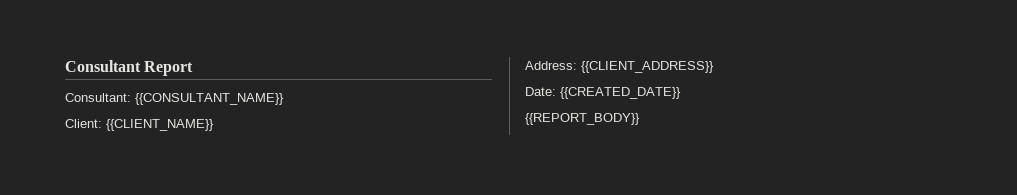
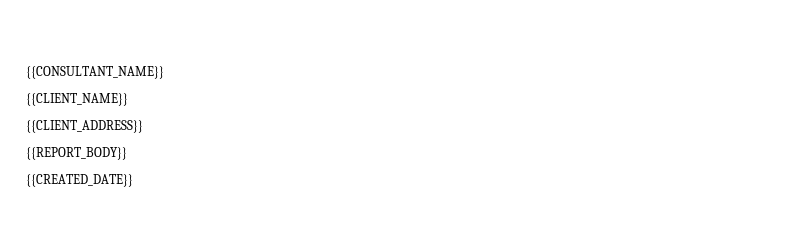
- Consultant Report
- Consultant: {{CONSULTANT_NAME}}
+ {{CONSULTANT_NAME}}
- Client: {{CLIENT_NAME}}
+ {{CLIENT_NAME}}
- Address: {{CLIENT_ADDRESS}}
+ {{CLIENT_ADDRESS}}
- Date: {{CREATED_DATE}}
+ {{REPORT_BODY}}
+ {{CREATED_DATE}}
- {{REPORT_BODY}}

